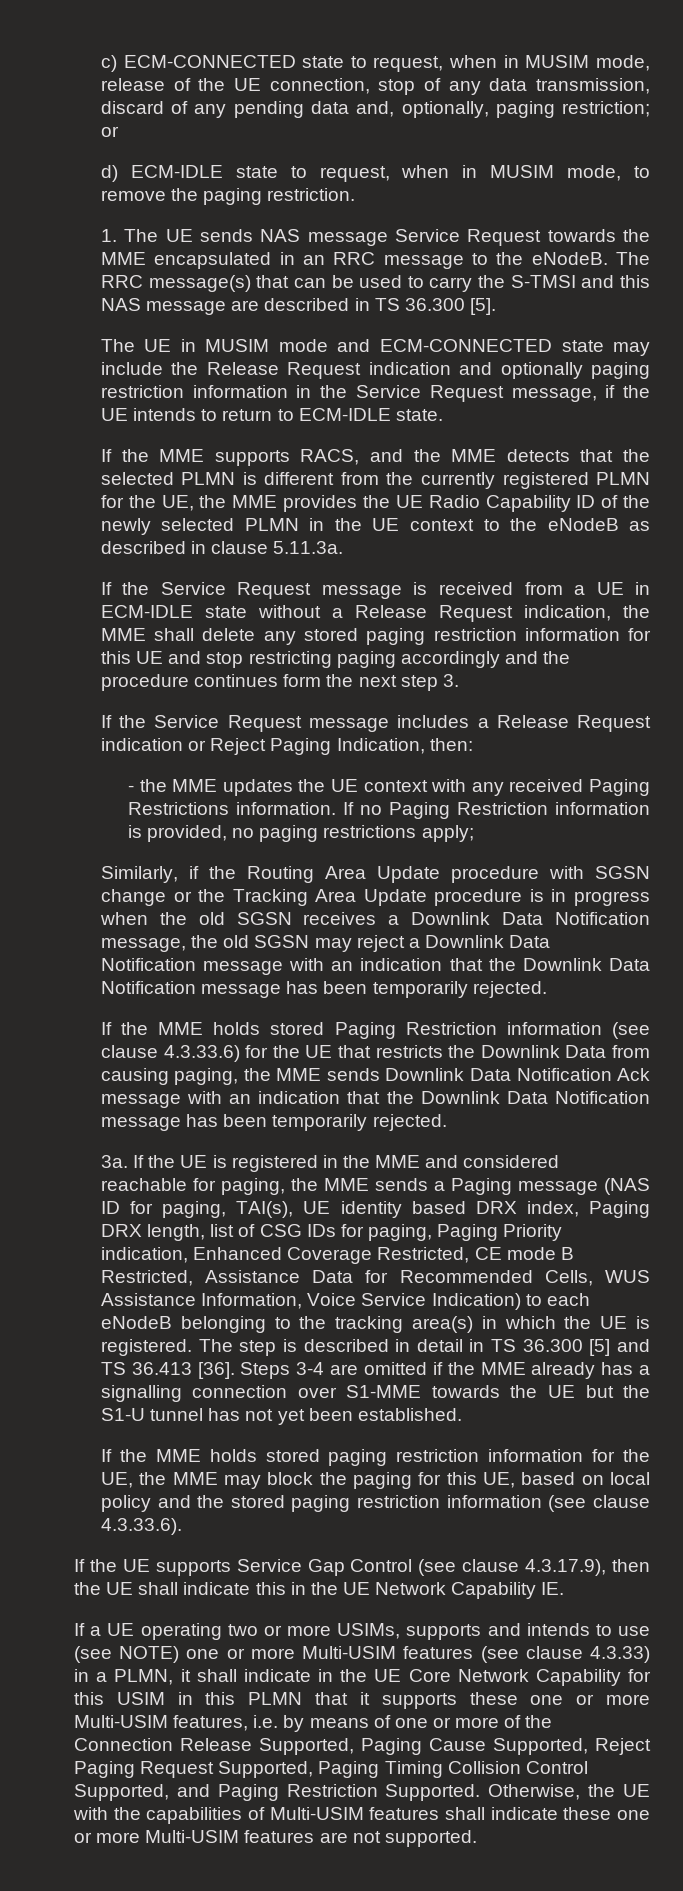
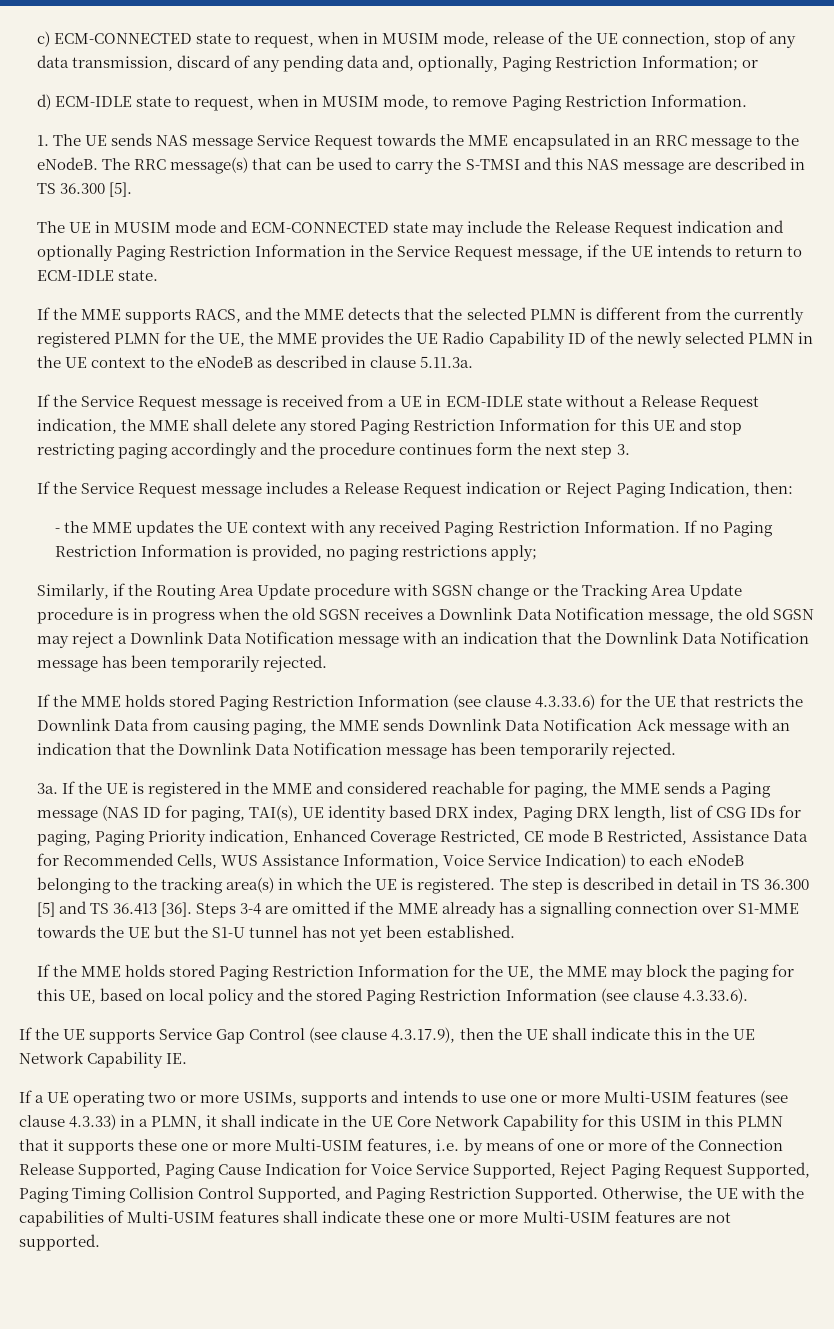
- c) ECM-CONNECTED state to request, when in MUSIM mode, release of the UE connection, stop of any data transmission, discard of any pending data and, optionally, paging restriction; or
+ c) ECM-CONNECTED state to request, when in MUSIM mode, release of the UE connection, stop of any data transmission, discard of any pending data and, optionally, Paging Restriction Information; or
- d) ECM-IDLE state to request, when in MUSIM mode, to remove the paging restriction.
+ d) ECM-IDLE state to request, when in MUSIM mode, to remove Paging Restriction Information.
- The UE in MUSIM mode and ECM-CONNECTED state may include the Release Request indication and optionally paging restriction information in the Service Request message, if the UE intends to return to ECM-IDLE state.
+ The UE in MUSIM mode and ECM-CONNECTED state may include the Release Request indication and optionally Paging Restriction Information in the Service Request message, if the UE intends to return to ECM-IDLE state.
- If the Service Request message is received from a UE in ECM-IDLE state without a Release Request indication, the MME shall delete any stored paging restriction information for this UE and stop restricting paging accordingly and the procedure continues form the next step 3.
+ If the Service Request message is received from a UE in ECM-IDLE state without a Release Request indication, the MME shall delete any stored Paging Restriction Information for this UE and stop restricting paging accordingly and the procedure continues form the next step 3.
- - the MME updates the UE context with any received Paging Restrictions information.
+ - the MME updates the UE context with any received Paging Restriction Information.
- If no Paging Restriction information is provided, no paging restrictions apply;
+ If no Paging Restriction Information is provided, no paging restrictions apply;
- If the MME holds stored Paging Restriction information (see clause 4.3.33.6) for the UE that restricts the Downlink Data from causing paging, the MME sends Downlink Data Notification Ack message with an indication that the Downlink Data Notification message has been temporarily rejected.
+ If the MME holds stored Paging Restriction Information (see clause 4.3.33.6) for the UE that restricts the Downlink Data from causing paging, the MME sends Downlink Data Notification Ack message with an indication that the Downlink Data Notification message has been temporarily rejected.
- If the MME holds stored paging restriction information for the UE, the MME may block the paging for this UE, based on local policy and the stored paging restriction information (see clause 4.3.33.6).
+ If the MME holds stored Paging Restriction Information for the UE, the MME may block the paging for this UE, based on local policy and the stored Paging Restriction Information (see clause 4.3.33.6).
- If a UE operating two or more USIMs, supports and intends to use (see NOTE) one or more Multi-USIM features (see clause 4.3.33) in a PLMN, it shall indicate in the UE Core Network Capability for this USIM in this PLMN that it supports these one or more Multi-USIM features, i.e. by means of one or more of the Connection Release Supported, Paging Cause Supported, Reject Paging Request Supported, Paging Timing Collision Control Supported, and Paging Restriction Supported.
+ If a UE operating two or more USIMs, supports and intends to use one or more Multi-USIM features (see clause 4.3.33) in a PLMN, it shall indicate in the UE Core Network Capability for this USIM in this PLMN that it supports these one or more Multi-USIM features, i.e. by means of one or more of the Connection Release Supported, Paging Cause Indication for Voice Service Supported, Reject Paging Request Supported, Paging Timing Collision Control Supported, and Paging Restriction Supported.

